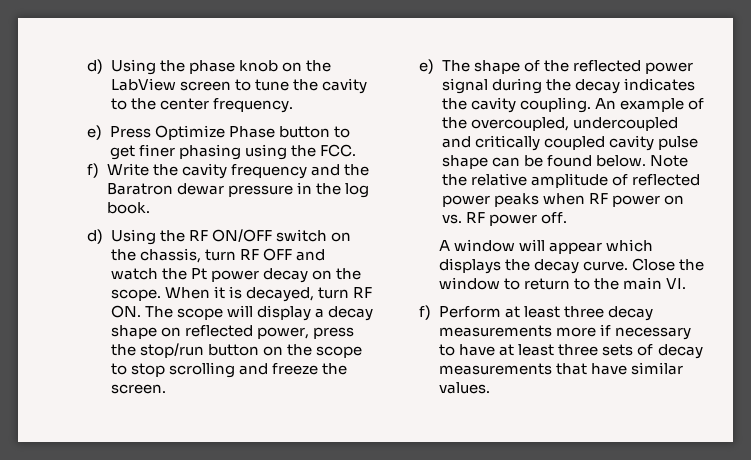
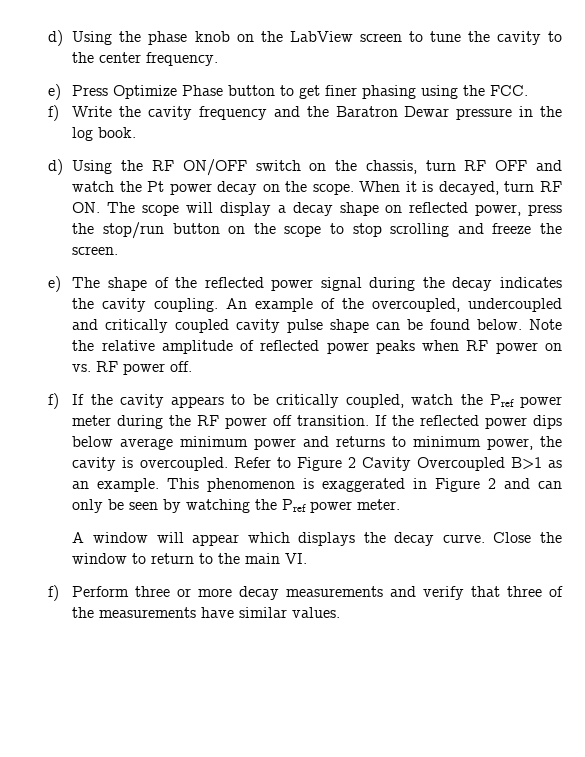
- f) Write the cavity frequency and the Baratron dewar pressure in the log book.
+ f) Write the cavity frequency and the Baratron Dewar pressure in the log book.
+ f) If the cavity appears to be critically coupled, watch the Pref power meter during the RF power off transition. If the reflected power dips below average minimum power and returns to minimum power, the cavity is overcoupled. Refer to Figure 2 Cavity Overcoupled B>1 as an example. This phenomenon is exaggerated in Figure 2 and can only be seen by watching the Pref power meter.
- f) Perform at least three decay measurements more if necessary to have at least three sets of decay measurements that have similar values.
+ f) Perform three or more decay measurements and verify that three of the measurements have similar values.

